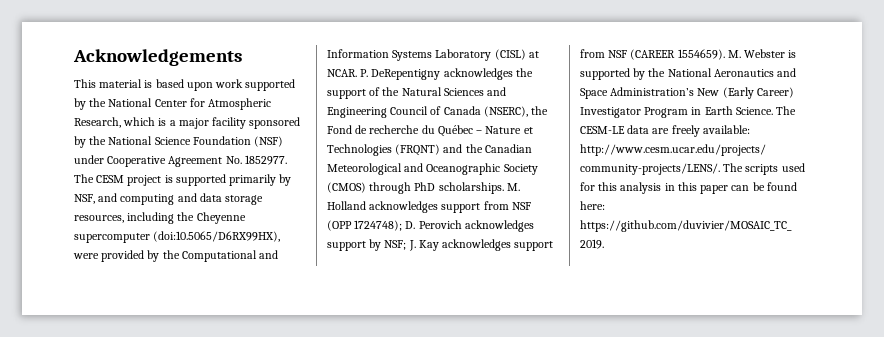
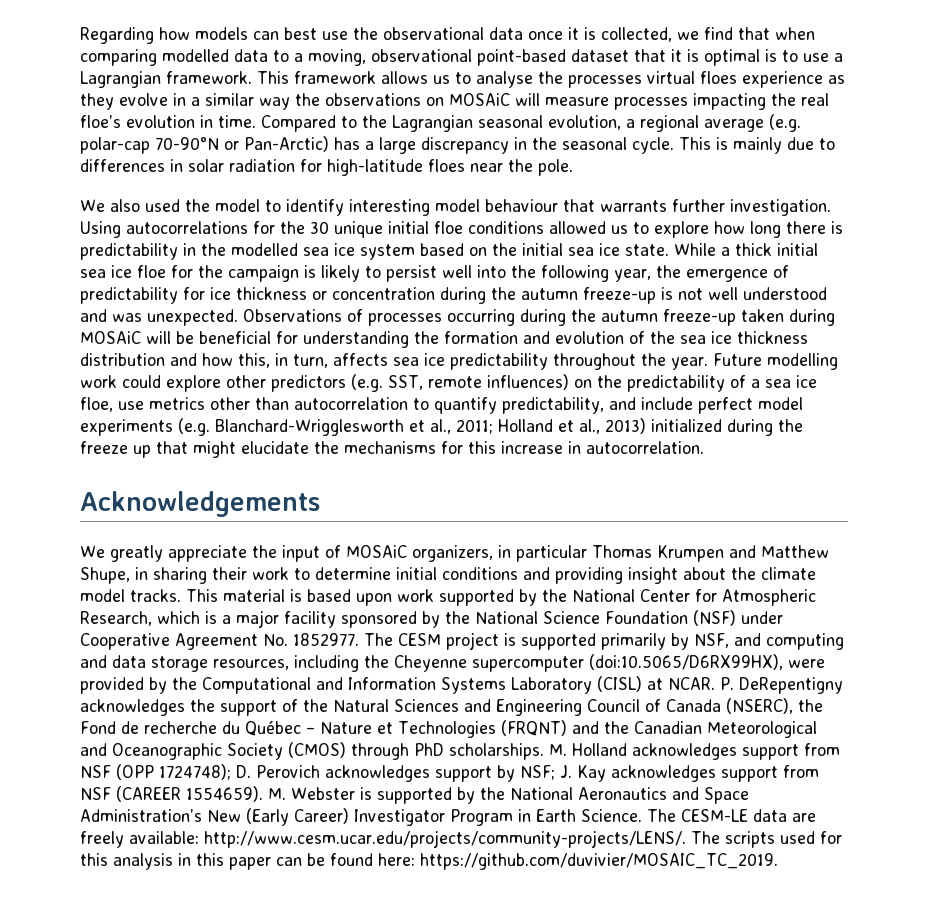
+ Regarding how models can best use the observational data once it is collected, we find that when comparing modelled data to a moving, observational point-based dataset that it is optimal is to use a Lagrangian framework. This framework allows us to analyse the processes virtual floes experience as they evolve in a similar way the observations on MOSAiC will measure processes impacting the real floe’s evolution in time. Compared to the Lagrangian seasonal evolution, a regional average (e.g. polar-cap 70-90°N or Pan-Arctic) has a large discrepancy in the seasonal cycle. This is mainly due to differences in solar radiation for high-latitude floes near the pole.
+ We also used the model to identify interesting model behaviour that warrants further investigation. Using autocorrelations for the 30 unique initial floe conditions allowed us to explore how long there is predictability in the modelled sea ice system based on the initial sea ice state. While a thick initial sea ice floe for the campaign is likely to persist well into the following year, the emergence of predictability for ice thickness or concentration during the autumn freeze-up is not well understood and was unexpected. Observations of processes occurring during the autumn freeze-up taken during MOSAiC will be beneficial for understanding the formation and evolution of the sea ice thickness distribution and how this, in turn, affects sea ice predictability throughout the year. Future modelling work could explore other predictors (e.g. SST, remote influences) on the predictability of a sea ice floe, use metrics other than autocorrelation to quantify predictability, and include perfect model experiments (e.g. Blanchard-Wrigglesworth et al., 2011; Holland et al., 2013) initialized during the freeze up that might elucidate the mechanisms for this increase in autocorrelation.
  Acknowledgements
- This material is based upon work supported by the National Center for Atmospheric Research, which is a major facility sponsored by the National Science Foundation (NSF) under Cooperative Agreement No. 1852977.
+ We greatly appreciate the input of MOSAiC organizers, in particular Thomas Krumpen and Matthew Shupe, in sharing their work to determine initial conditions and providing insight about the climate model tracks. This material is based upon work supported by the National Center for Atmospheric Research, which is a major facility sponsored by the National Science Foundation (NSF) under Cooperative Agreement No. 1852977.

